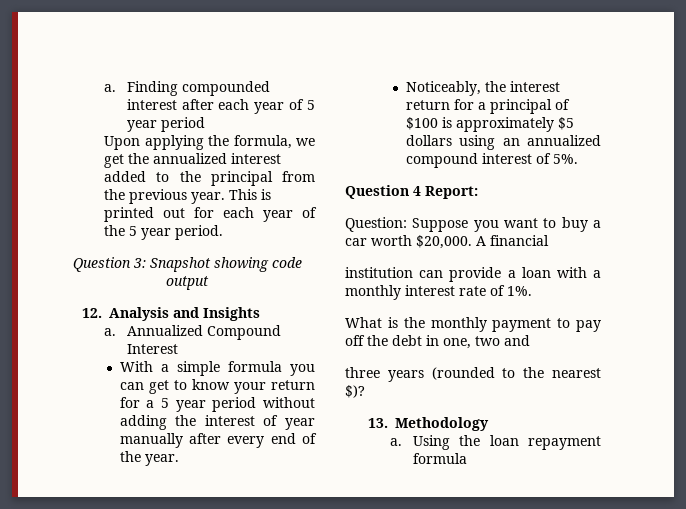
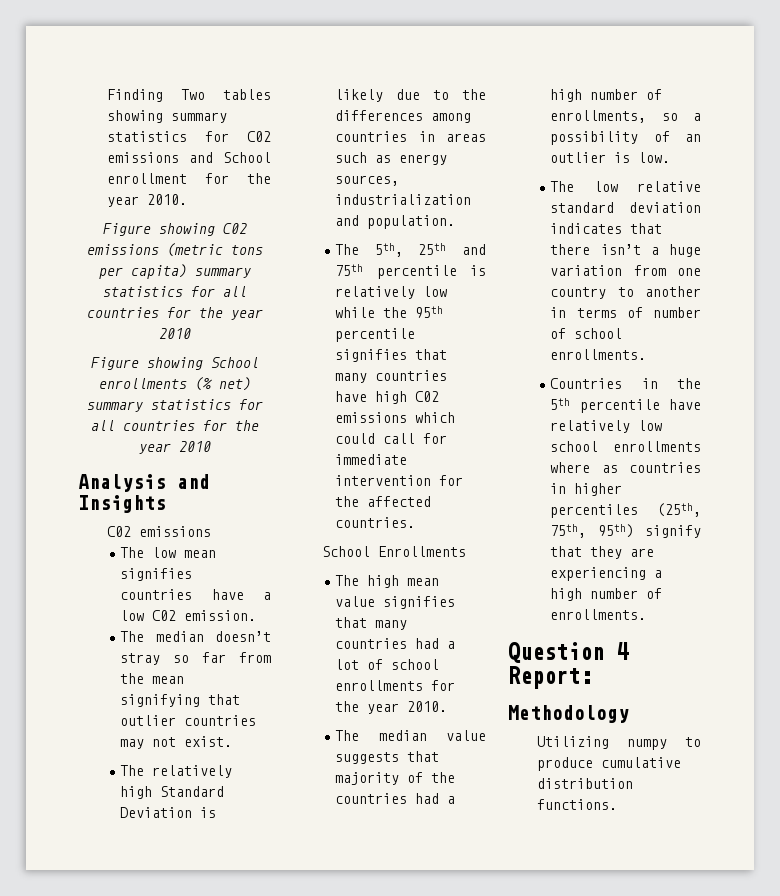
- a. Finding compounded interest after each year of 5 year period
- Upon applying the formula, we get the annualized interest added to the principal from the previous year. This is printed out for each year of the 5 year period.
- Question 3: Snapshot showing code output
- 12. Analysis and Insights
- a. Annualized Compound Interest
- With a simple formula you can get to know your return for a 5 year period without adding the interest of year manually after every end of the year.
- Noticeably, the interest return for a principal of $100 is approximately $5 dollars using an annualized compound interest of 5%.
+ Finding Two tables showing summary statistics for C02 emissions and School enrollment for the year 2010.
+ Figure showing C02 emissions (metric tons per capita) summary statistics for all countries for the year 2010
+ Figure showing School enrollments (% net) summary statistics for all countries for the year 2010
+ Analysis and Insights
+ C02 emissions
+ The low mean signifies countries have a low C02 emission.
+ The median doesn’t stray so far from the mean signifying that outlier countries may not exist.
+ The relatively high Standard Deviation is likely due to the differences among countries in areas such as energy sources, industrialization and population.
+ The 5th, 25th and 75th percentile is relatively low while the 95th percentile signifies that many countries have high C02 emissions which could call for immediate intervention for the affected countries.
+ School Enrollments
+ The high mean value signifies that many countries had a lot of school enrollments for the year 2010.
+ The median value suggests that majority of the countries had a high number of enrollments, so a possibility of an outlier is low.
+ The low relative standard deviation indicates that there isn’t a huge variation from one country to another in terms of number of school enrollments.
+ Countries in the 5th percentile have relatively low school enrollments where as countries in higher percentiles (25th, 75th, 95th) signify that they are experiencing a high number of enrollments.
  Question 4 Report:
- Question: Suppose you want to buy a car worth $20,000. A financial
- institution can provide a loan with a monthly interest rate of 1%.
- What is the monthly payment to pay off the debt in one, two and
- three years (rounded to the nearest $)?
- 13. Methodology
- a. Using the loan repayment formula
+ Methodology
+ Utilizing numpy to produce cumulative distribution functions.

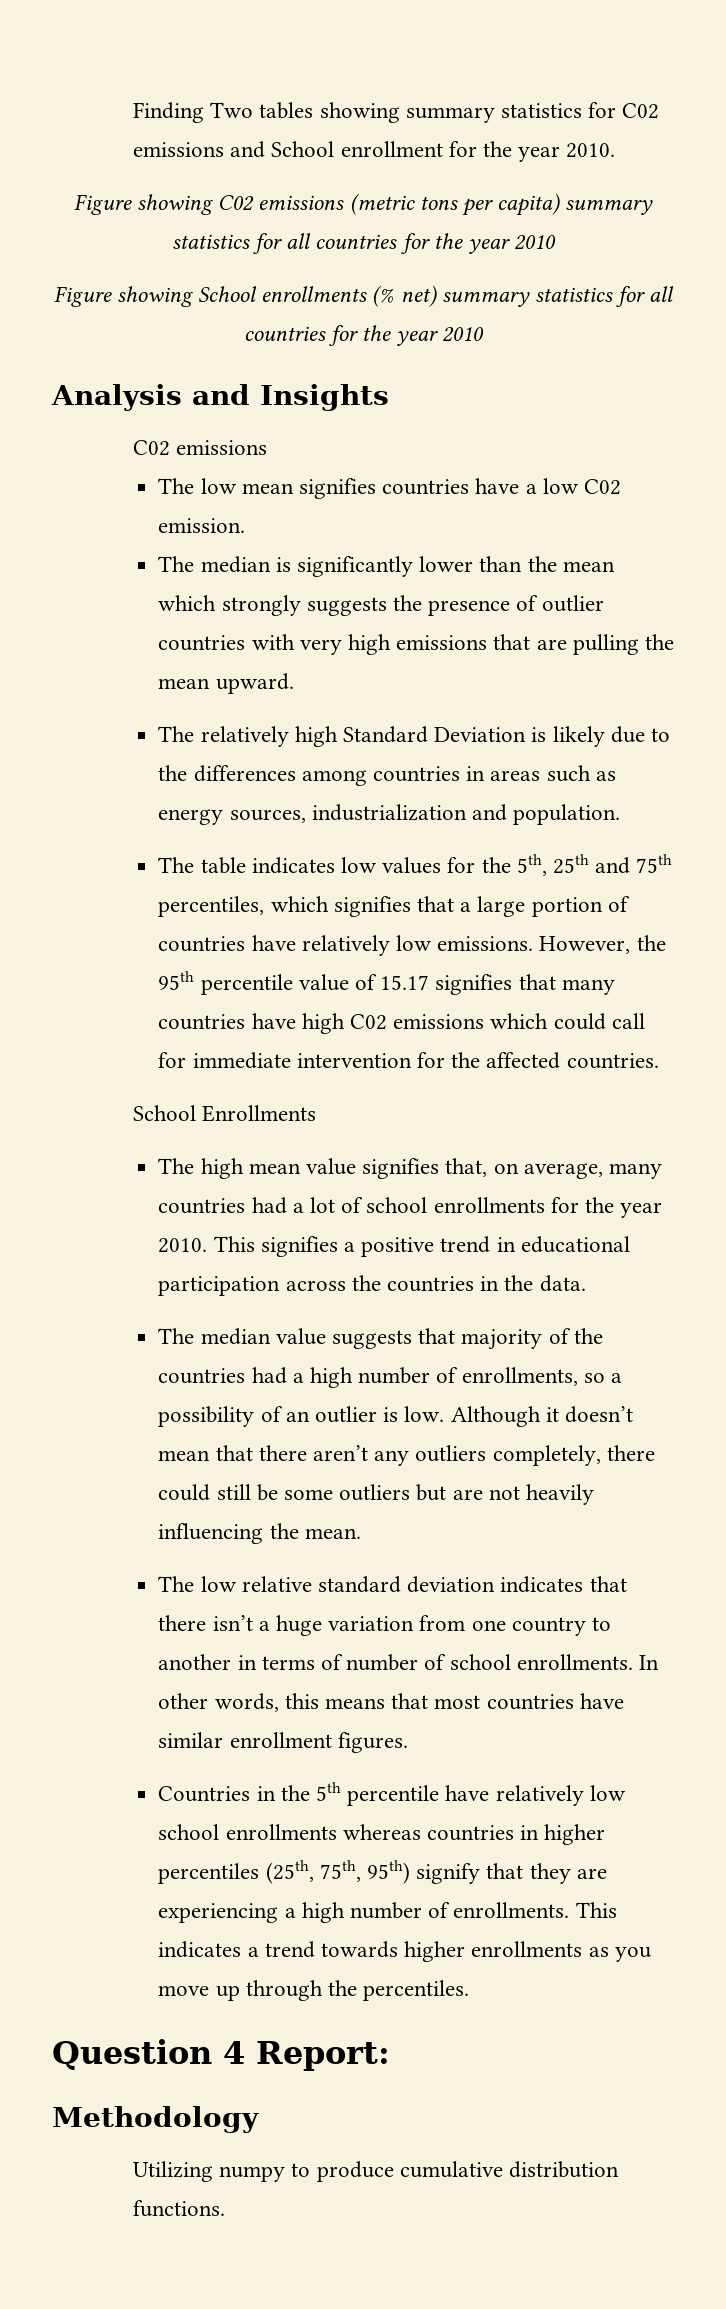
- The median doesn’t stray so far from the mean signifying that outlier countries may not exist.
+ The median is significantly lower than the mean which strongly suggests the presence of outlier countries with very high emissions that are pulling the mean upward.
- The 5th, 25th and 75th percentile is relatively low while the 95th percentile signifies that many countries have high C02 emissions which could call for immediate intervention for the affected countries.
+ The table indicates low values for the 5th, 25th and 75th percentiles, which signifies that a large portion of countries have relatively low emissions. However, the 95th percentile value of 15.17 signifies that many countries have high C02 emissions which could call for immediate intervention for the affected countries.
- The high mean value signifies that many countries had a lot of school enrollments for the year 2010.
+ The high mean value signifies that, on average, many countries had a lot of school enrollments for the year 2010. This signifies a positive trend in educational participation across the countries in the data.
+ Although it doesn’t mean that there aren’t any outliers completely, there could still be some outliers but are not heavily influencing the mean.
+ In other words, this means that most countries have similar enrollment figures.
- Countries in the 5th percentile have relatively low school enrollments where as countries in higher percentiles (25th, 75th, 95th) signify that they are experiencing a high number of enrollments.
+ Countries in the 5th percentile have relatively low school enrollments whereas countries in higher percentiles (25th, 75th, 95th) signify that they are experiencing a high number of enrollments. This indicates a trend towards higher enrollments as you move up through the percentiles.

